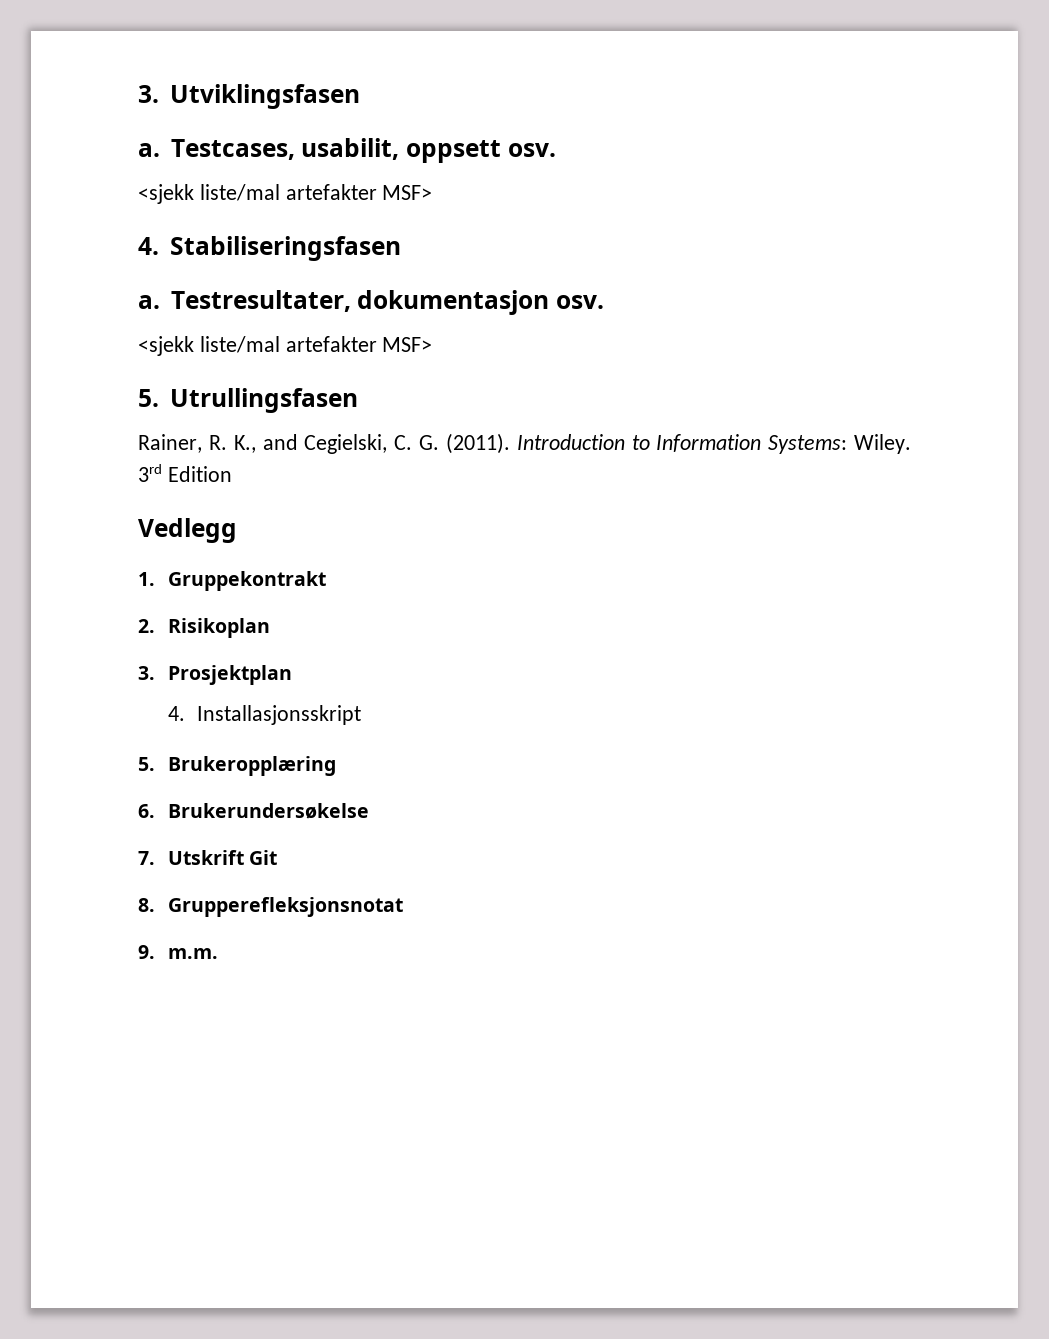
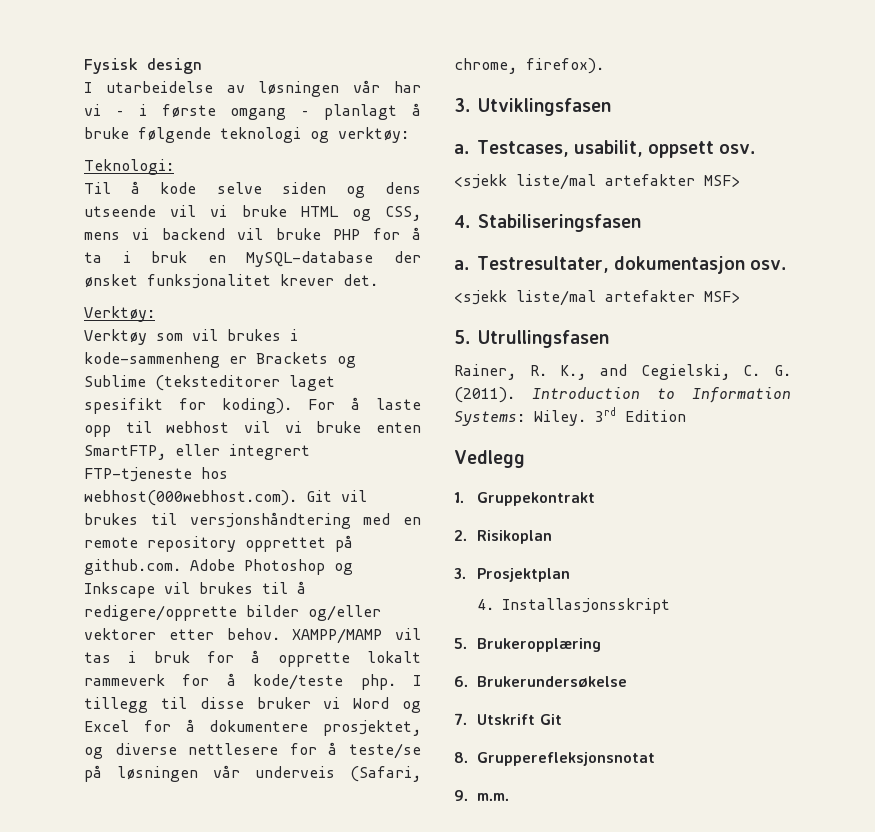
+ Fysisk design
+ I utarbeidelse av løsningen vår har vi – i første omgang – planlagt å bruke følgende teknologi og verktøy:
+ Teknologi:
+ Til å kode selve siden og dens utseende vil vi bruke HTML og CSS, mens vi backend vil bruke PHP for å ta i bruk en MySQL-database der ønsket funksjonalitet krever det.
+ Verktøy:
+ Verktøy som vil brukes i kode-sammenheng er Brackets og Sublime (teksteditorer laget spesifikt for koding). For å laste opp til webhost vil vi bruke enten SmartFTP, eller integrert FTP-tjeneste hos webhost(000webhost.com). Git vil brukes til versjonshåndtering med en remote repository opprettet på github.com. Adobe Photoshop og Inkscape vil brukes til å redigere/opprette bilder og/eller vektorer etter behov. XAMPP/MAMP vil tas i bruk for å opprette lokalt rammeverk for å kode/teste php. I tillegg til disse bruker vi Word og Excel for å dokumentere prosjektet, og diverse nettlesere for å teste/se på løsningen vår underveis (Safari, chrome, firefox).

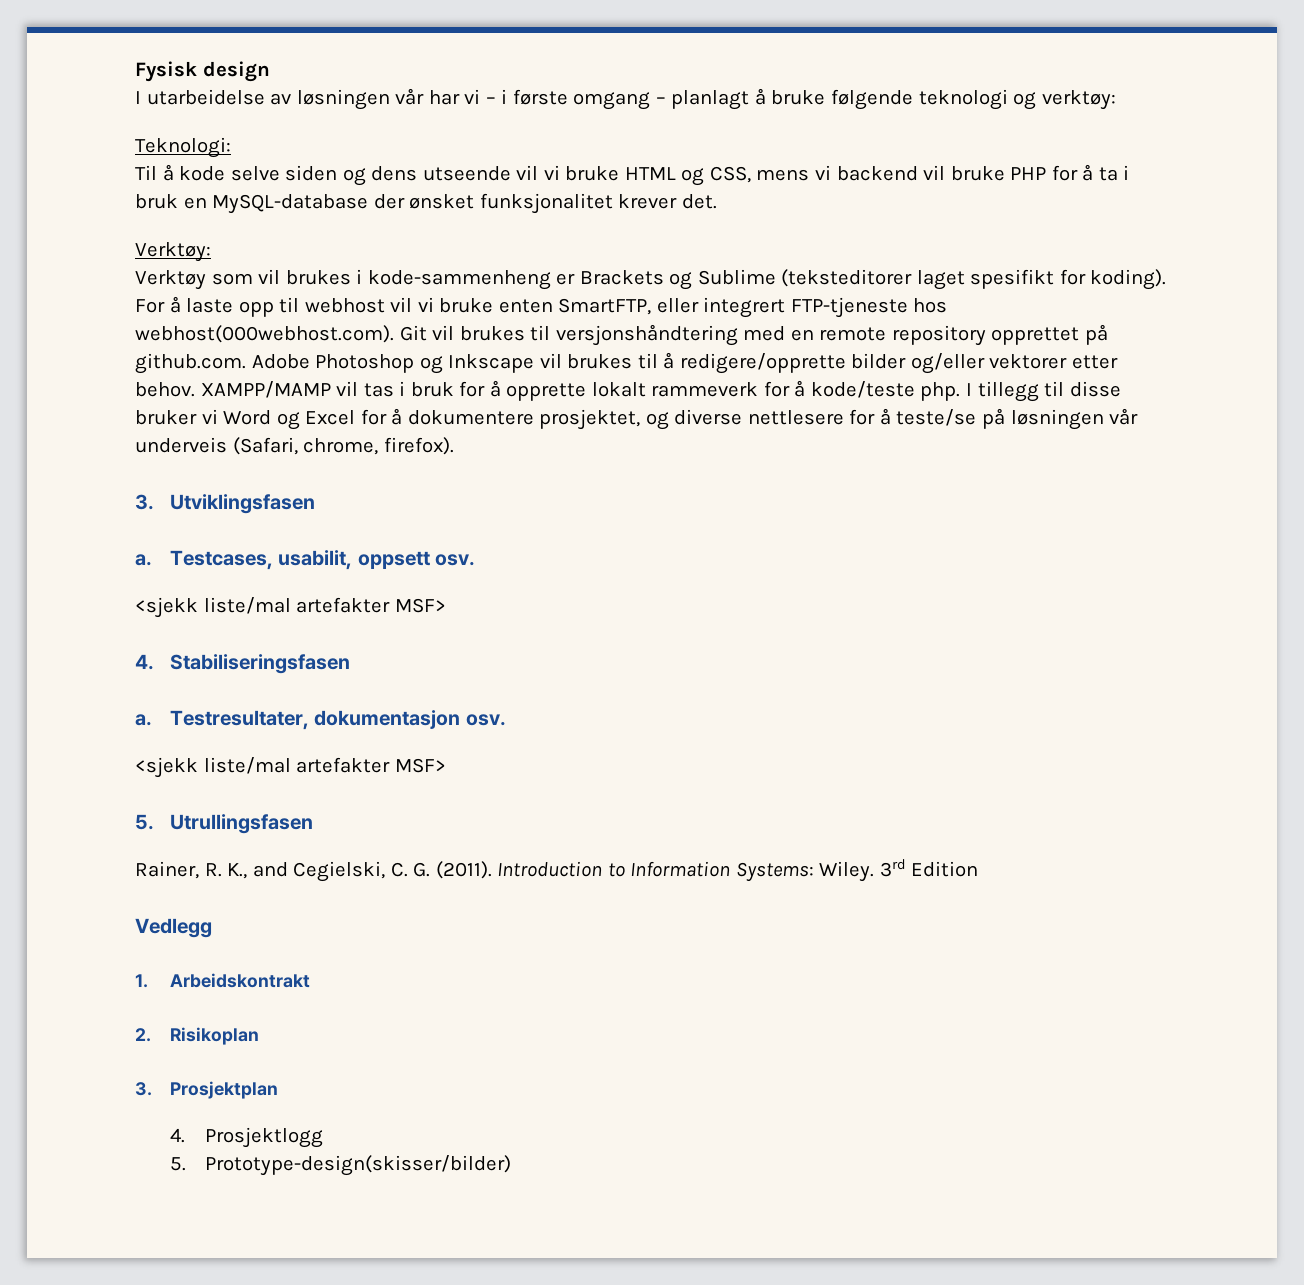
- 1. Gruppekontrakt
+ 1. Arbeidskontrakt
- 4. Installasjonsskript
- 5. Brukeropplæring
- 6. Brukerundersøkelse
- 7. Utskrift Git
- 8. Grupperefleksjonsnotat
- 9. m.m.
+ 4. Prosjektlogg
+ 5. Prototype-design(skisser/bilder)

